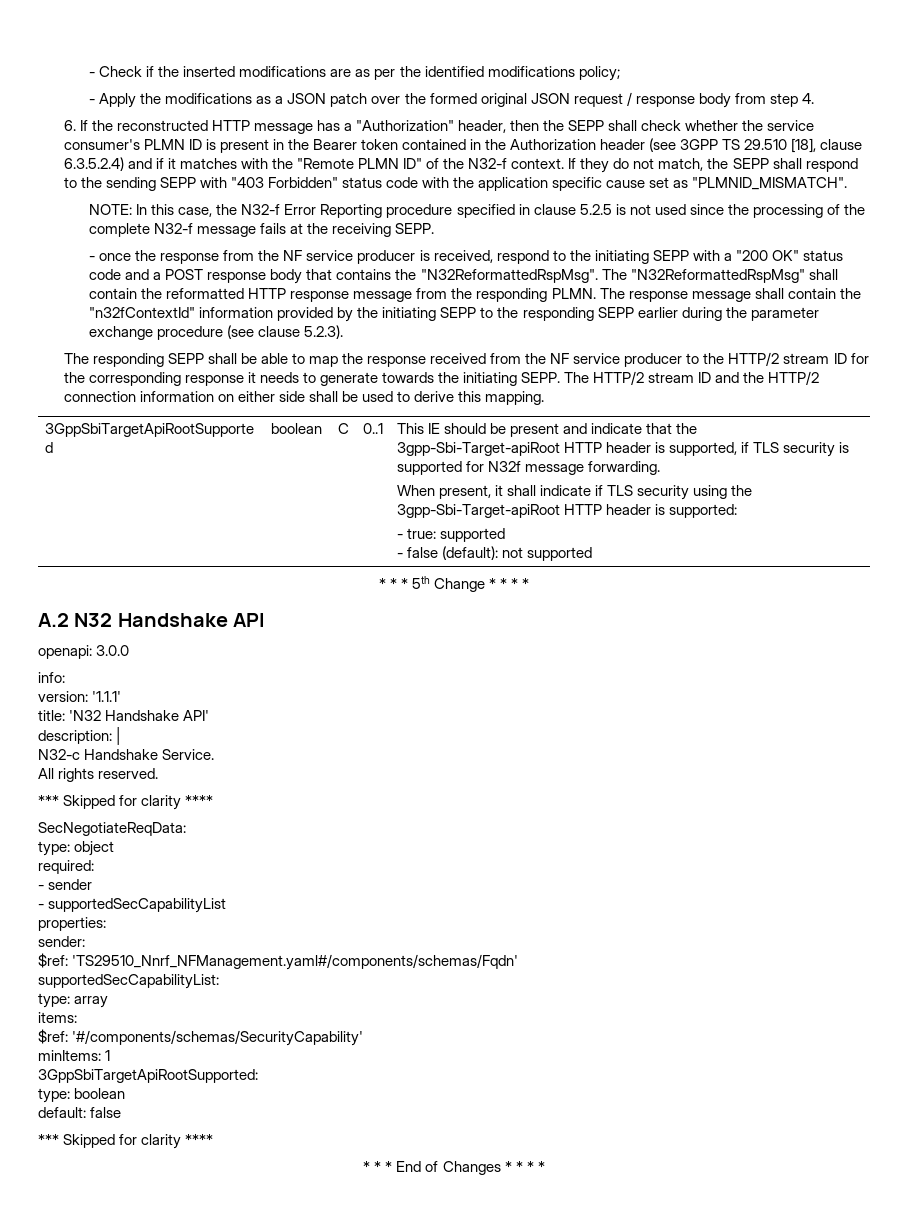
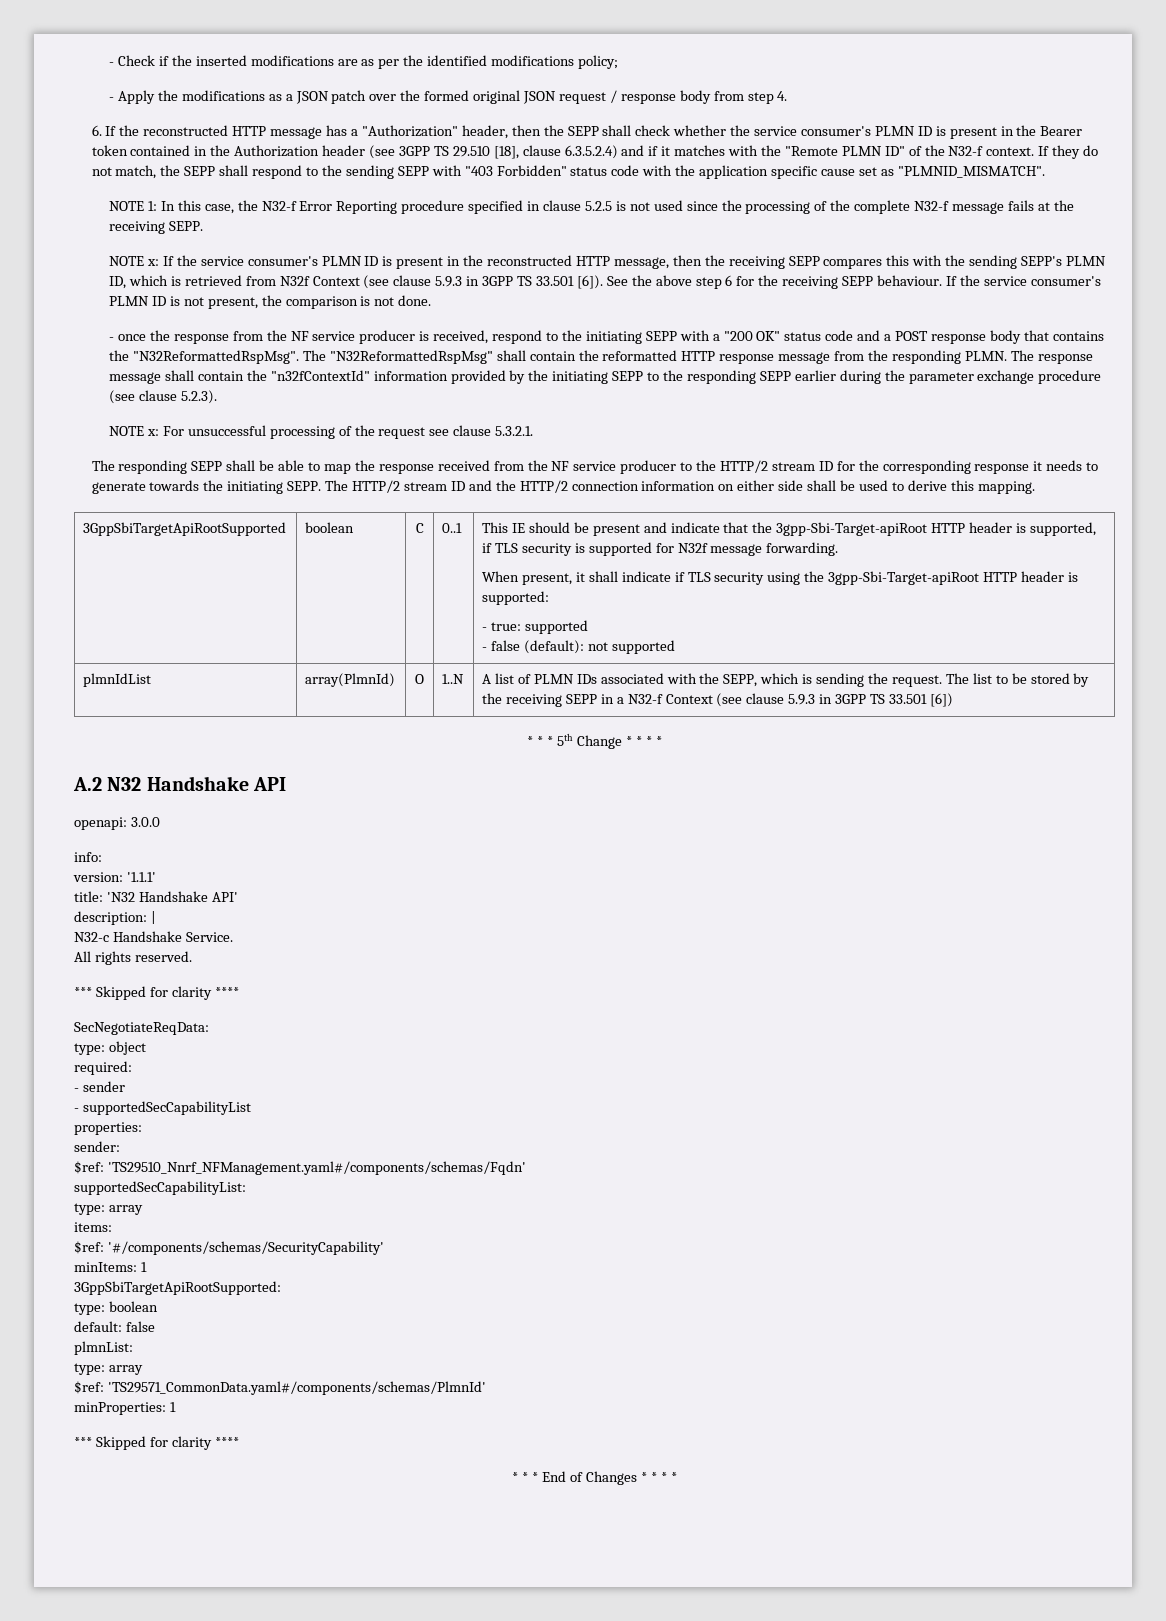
- NOTE: In this case, the N32-f Error Reporting procedure specified in clause 5.2.5 is not used since the processing of the complete N32-f message fails at the receiving SEPP.
+ NOTE 1: In this case, the N32-f Error Reporting procedure specified in clause 5.2.5 is not used since the processing of the complete N32-f message fails at the receiving SEPP.
+ NOTE x: If the service consumer's PLMN ID is present in the reconstructed HTTP message, then the receiving SEPP compares this with the sending SEPP's PLMN ID, which is retrieved from N32f Context (see clause 5.9.3 in 3GPP TS 33.501 [6]). See the above step 6 for the receiving SEPP behaviour. If the service consumer's PLMN ID is not present, the comparison is not done.
+ NOTE x: For unsuccessful processing of the request see clause 5.3.2.1.
+ plmnIdList | array(PlmnId) | O | 1..N | A list of PLMN IDs associated with the SEPP, which is sending the request. The list to be stored by the receiving SEPP in a N32-f Context (see clause 5.9.3 in 3GPP TS 33.501 [6])
+ plmnList:
+ type: array
+ $ref: 'TS29571_CommonData.yaml#/components/schemas/PlmnId'
+ minProperties: 1

